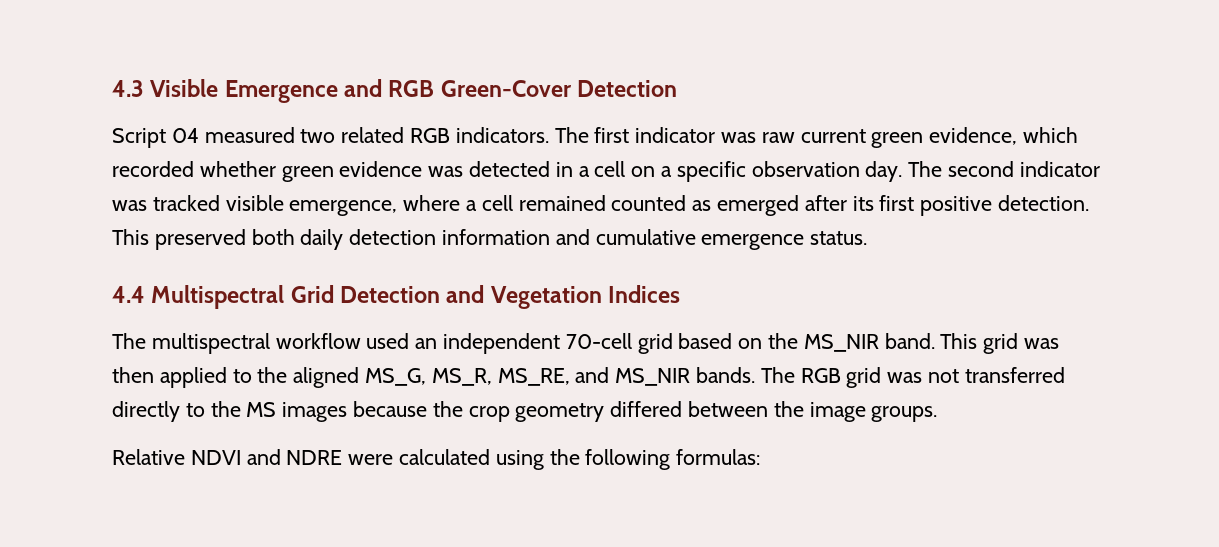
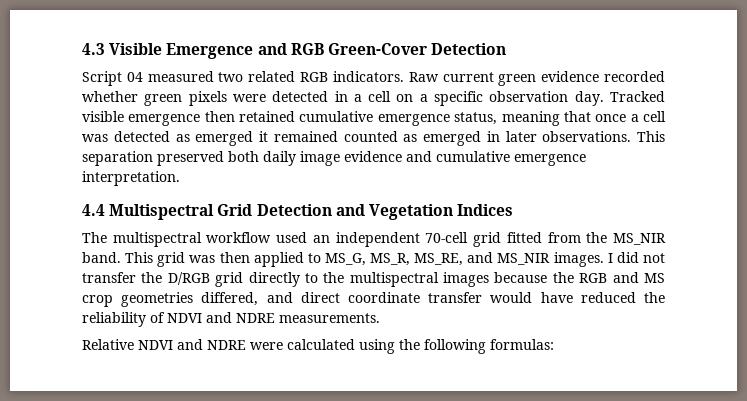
- The first indicator was raw current green evidence, which recorded whether green evidence was detected in a cell on a specific observation day.
+ Raw current green evidence recorded whether green pixels were detected in a cell on a specific observation day.
- The second indicator was tracked visible emergence, where a cell remained counted as emerged after its first positive detection. This preserved both daily detection information and cumulative emergence status.
+ Tracked visible emergence then retained cumulative emergence status, meaning that once a cell was detected as emerged it remained counted as emerged in later observations. This separation preserved both daily image evidence and cumulative emergence interpretation.
- The multispectral workflow used an independent 70-cell grid based on the MS_NIR band.
+ The multispectral workflow used an independent 70-cell grid fitted from the MS_NIR band.
- This grid was then applied to the aligned MS_G, MS_R, MS_RE, and MS_NIR bands. The RGB grid was not transferred directly to the MS images because the crop geometry differed between the image groups.
+ This grid was then applied to MS_G, MS_R, MS_RE, and MS_NIR images. I did not transfer the D/RGB grid directly to the multispectral images because the RGB and MS crop geometries differed, and direct coordinate transfer would have reduced the reliability of NDVI and NDRE measurements.

